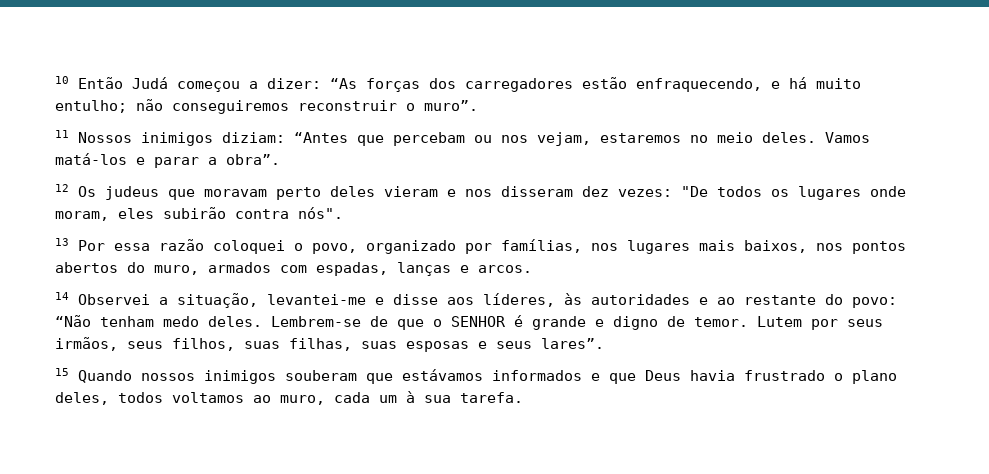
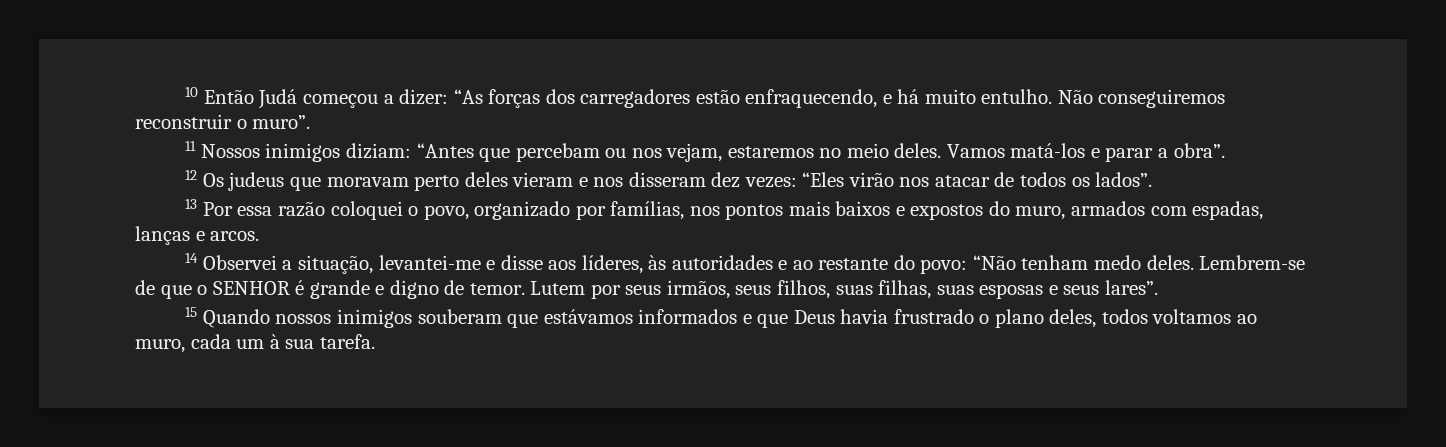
- 10 Então Judá começou a dizer: “As forças dos carregadores estão enfraquecendo, e há muito entulho; não conseguiremos reconstruir o muro”.
+ 10 Então Judá começou a dizer: “As forças dos carregadores estão enfraquecendo, e há muito entulho. Não conseguiremos reconstruir o muro”.
- 12 Os judeus que moravam perto deles vieram e nos disseram dez vezes: "De todos os lugares onde moram, eles subirão contra nós".
+ 12 Os judeus que moravam perto deles vieram e nos disseram dez vezes: “Eles virão nos atacar de todos os lados”.
- 13 Por essa razão coloquei o povo, organizado por famílias, nos lugares mais baixos, nos pontos abertos do muro, armados com espadas, lanças e arcos.
+ 13 Por essa razão coloquei o povo, organizado por famílias, nos pontos mais baixos e expostos do muro, armados com espadas, lanças e arcos.

